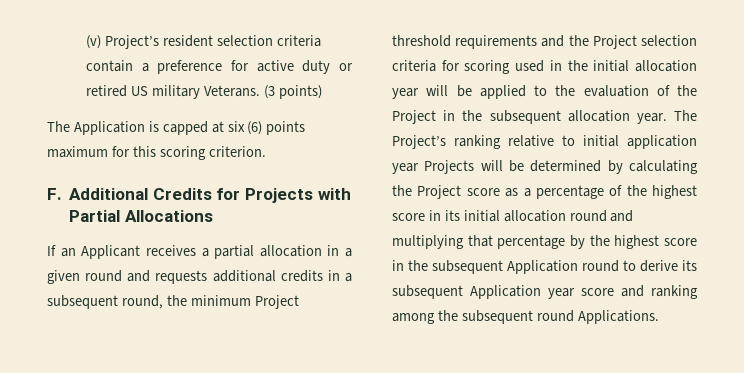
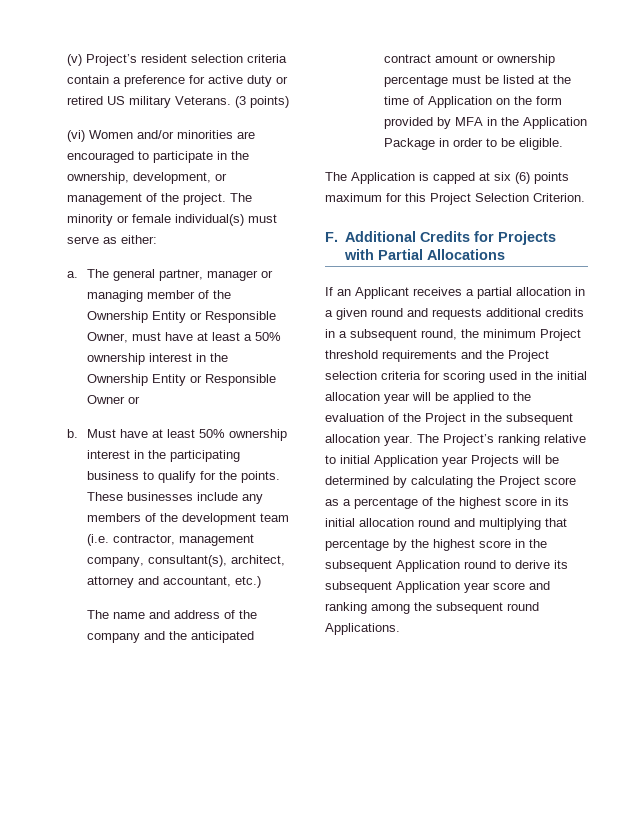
+ (vi) Women and/or minorities are encouraged to participate in the ownership, development, or management of the project. The minority or female individual(s) must serve as either:
+ a. The general partner, manager or managing member of the Ownership Entity or Responsible Owner, must have at least a 50% ownership interest in the Ownership Entity or Responsible Owner or
+ b. Must have at least 50% ownership interest in the participating business to qualify for the points. These businesses include any members of the development team (i.e. contractor, management company, consultant(s), architect, attorney and accountant, etc.)
+ The name and address of the company and the anticipated contract amount or ownership percentage must be listed at the time of Application on the form provided by MFA in the Application Package in order to be eligible.
- The Application is capped at six (6) points maximum for this scoring criterion.
+ The Application is capped at six (6) points maximum for this Project Selection Criterion.
- The Project’s ranking relative to initial application year Projects will be determined by calculating the Project score as a percentage of the highest score in its initial allocation round and multiplying that percentage by the highest score in the subsequent Application round to derive its subsequent Application year score and ranking among the subsequent round Applications.
+ The Project’s ranking relative to initial Application year Projects will be determined by calculating the Project score as a percentage of the highest score in its initial allocation round and multiplying that percentage by the highest score in the subsequent Application round to derive its subsequent Application year score and ranking among the subsequent round Applications.

